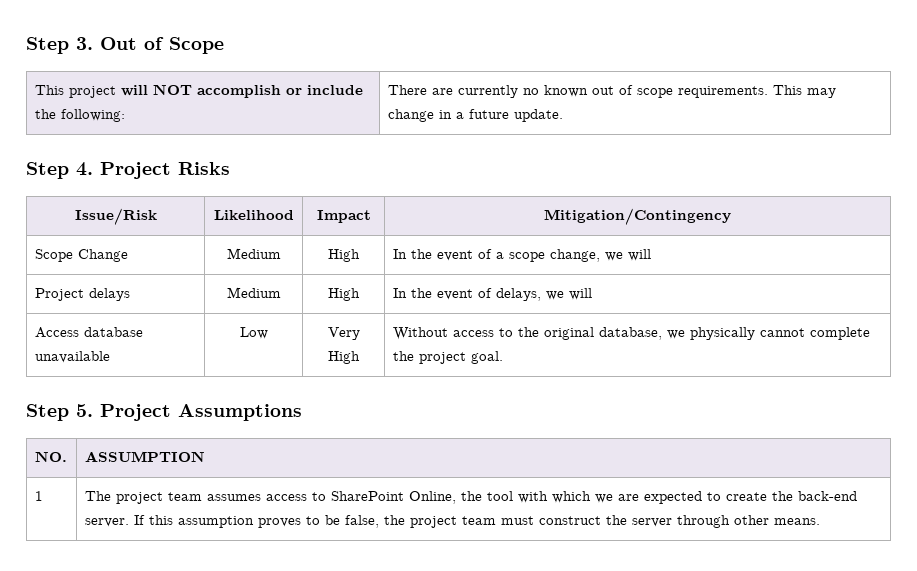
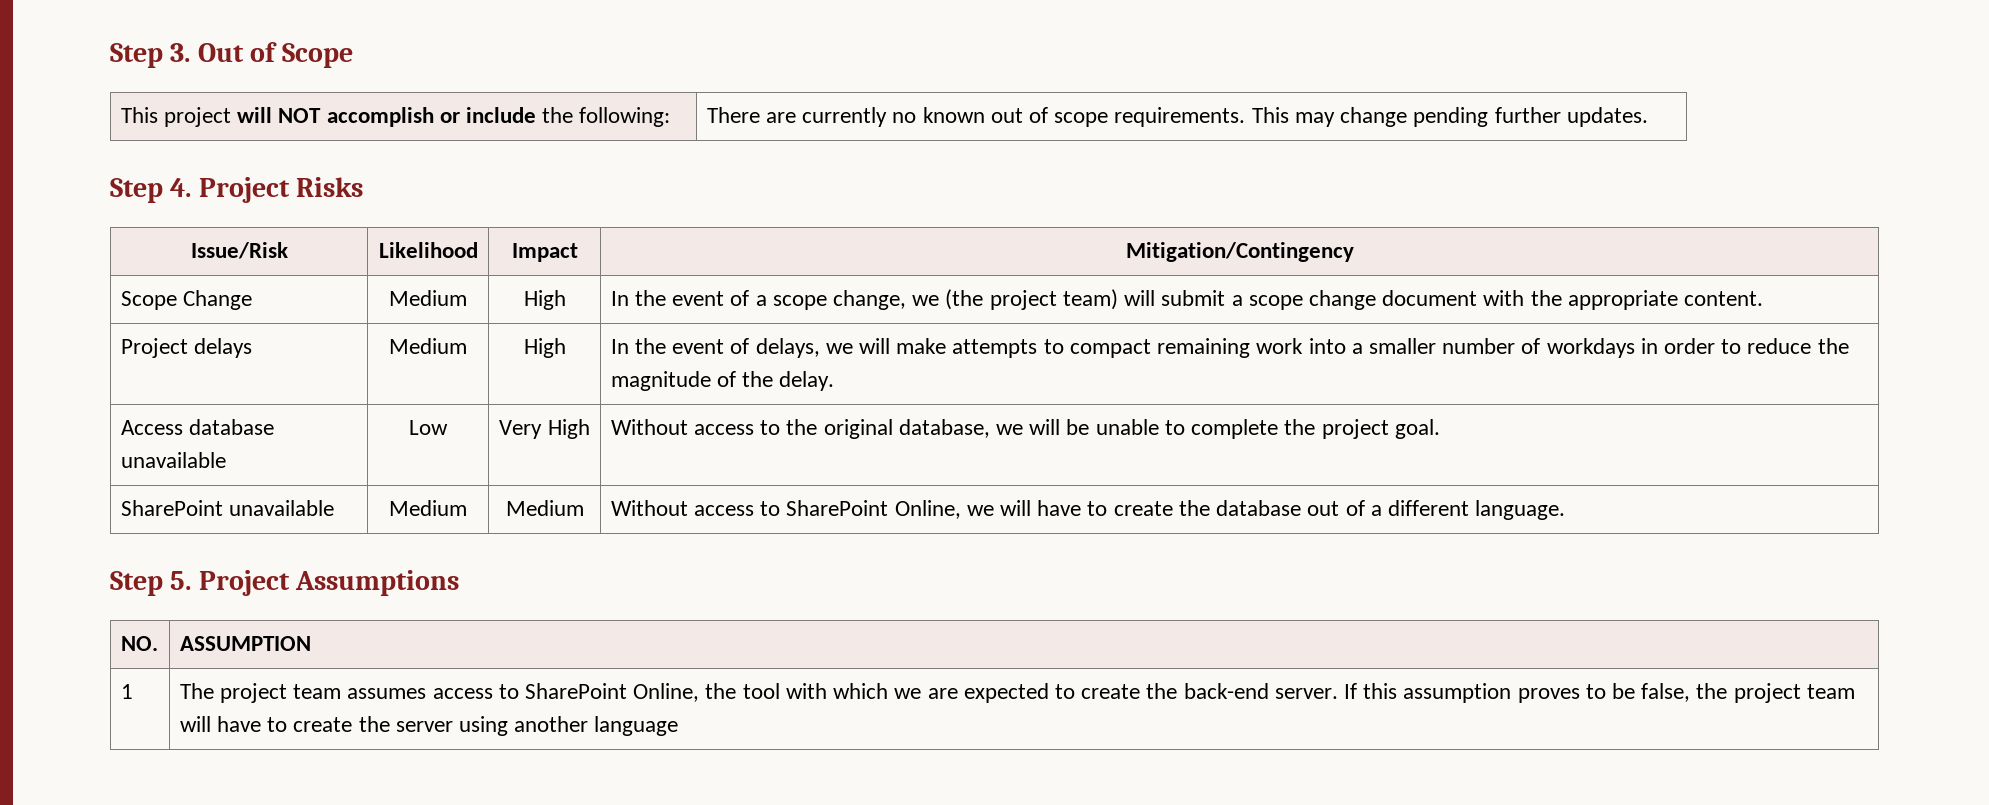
- This project will NOT accomplish or include the following: | There are currently no known out of scope requirements. This may change in a future update.
+ This project will NOT accomplish or include the following: | There are currently no known out of scope requirements. This may change pending further updates.
- Scope Change | Medium | High | In the event of a scope change, we will
+ Scope Change | Medium | High | In the event of a scope change, we (the project team) will submit a scope change document with the appropriate content.
- Project delays | Medium | High | In the event of delays, we will
+ Project delays | Medium | High | In the event of delays, we will make attempts to compact remaining work into a smaller number of workdays in order to reduce the magnitude of the delay.
- Access database unavailable | Low | Very High | Without access to the original database, we physically cannot complete the project goal.
+ Access database unavailable | Low | Very High | Without access to the original database, we will be unable to complete the project goal.
+ SharePoint unavailable | Medium | Medium | Without access to SharePoint Online, we will have to create the database out of a different language.
- 1 | The project team assumes access to SharePoint Online, the tool with which we are expected to create the back-end server. If this assumption proves to be false, the project team must construct the server through other means.
+ 1 | The project team assumes access to SharePoint Online, the tool with which we are expected to create the back-end server. If this assumption proves to be false, the project team will have to create the server using another language

